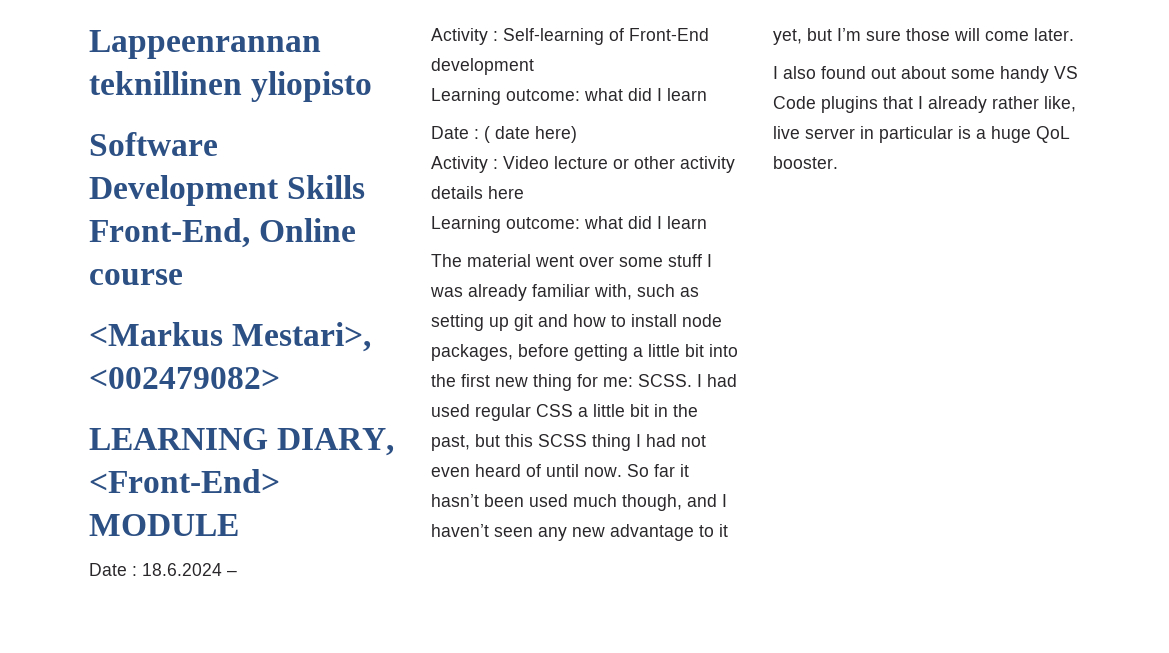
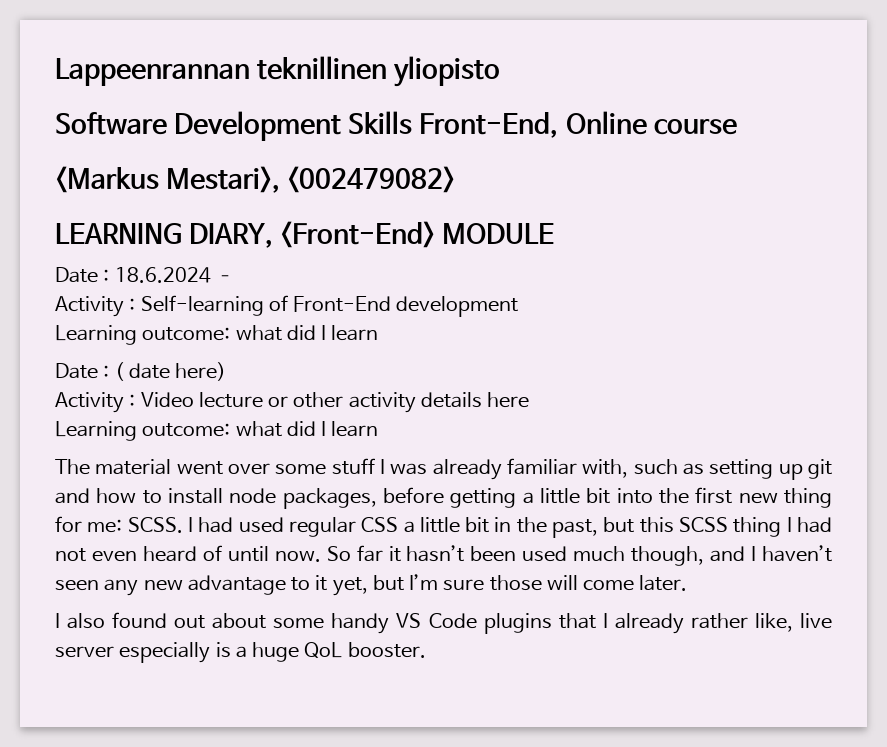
- I also found out about some handy VS Code plugins that I already rather like, live server in particular is a huge QoL booster.
+ I also found out about some handy VS Code plugins that I already rather like, live server especially is a huge QoL booster.

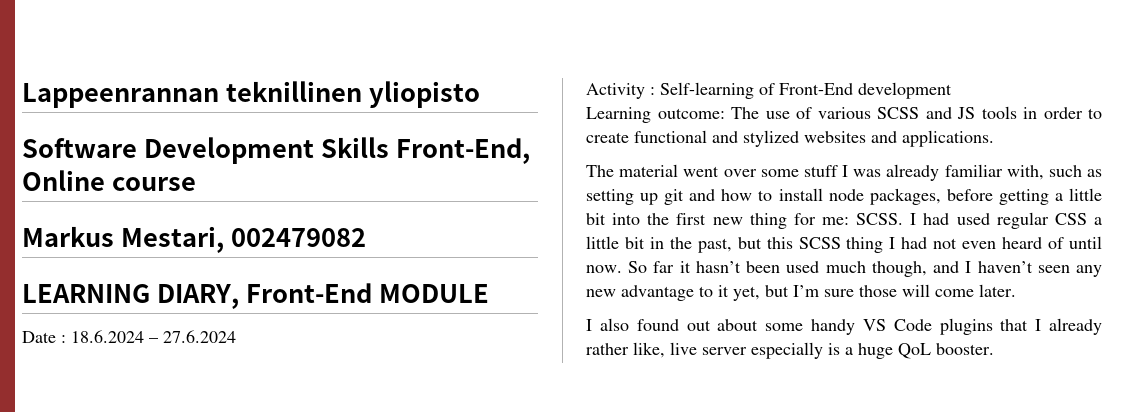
- <Markus Mestari>, <002479082>
+ Markus Mestari, 002479082
- LEARNING DIARY, <Front-End> MODULE
+ LEARNING DIARY, Front-End MODULE
- Date : 18.6.2024 –
+ Date : 18.6.2024 – 27.6.2024
  Activity : Self-learning of Front-End development
- Learning outcome: what did I learn
- Date : ( date here)
- Activity : Video lecture or other activity details here
- Learning outcome: what did I learn
+ Learning outcome: The use of various SCSS and JS tools in order to create functional and stylized websites and applications.

